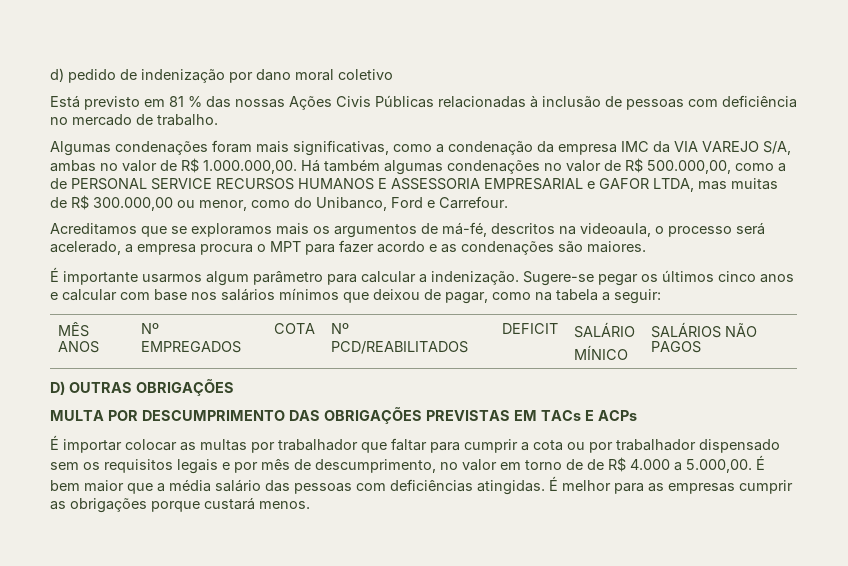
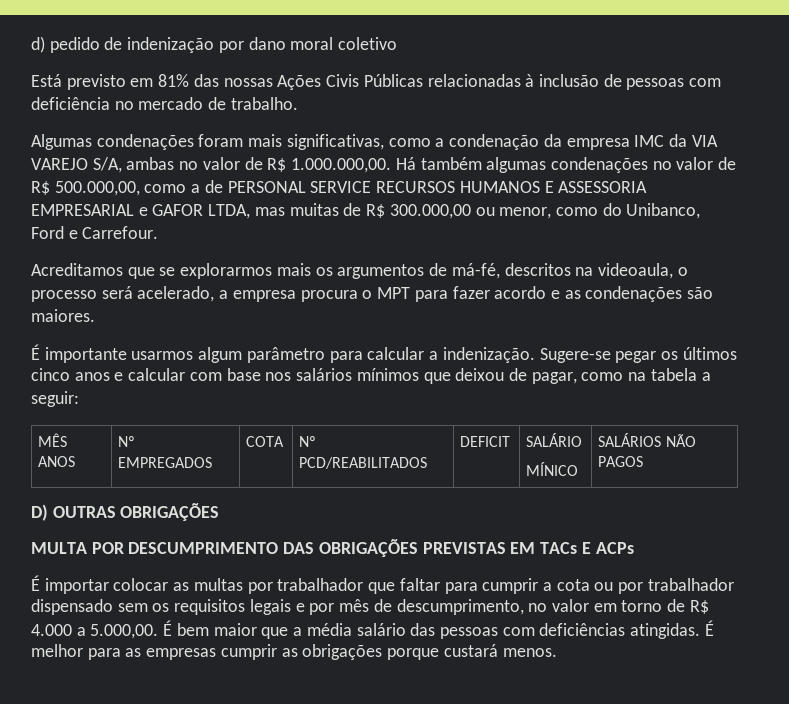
- Está previsto em 81 % das nossas Ações Civis Públicas relacionadas à inclusão de pessoas com deficiência no mercado de trabalho.
+ Está previsto em 81% das nossas Ações Civis Públicas relacionadas à inclusão de pessoas com deficiência no mercado de trabalho.
- Acreditamos que se exploramos mais os argumentos de má-fé, descritos na videoaula, o processo será acelerado, a empresa procura o MPT para fazer acordo e as condenações são maiores.
+ Acreditamos que se explorarmos mais os argumentos de má-fé, descritos na videoaula, o processo será acelerado, a empresa procura o MPT para fazer acordo e as condenações são maiores.
- É importar colocar as multas por trabalhador que faltar para cumprir a cota ou por trabalhador dispensado sem os requisitos legais e por mês de descumprimento, no valor em torno de de R$ 4.000 a 5.000,00. É bem maior que a média salário das pessoas com deficiências atingidas.
+ É importar colocar as multas por trabalhador que faltar para cumprir a cota ou por trabalhador dispensado sem os requisitos legais e por mês de descumprimento, no valor em torno de R$ 4.000 a 5.000,00. É bem maior que a média salário das pessoas com deficiências atingidas.

